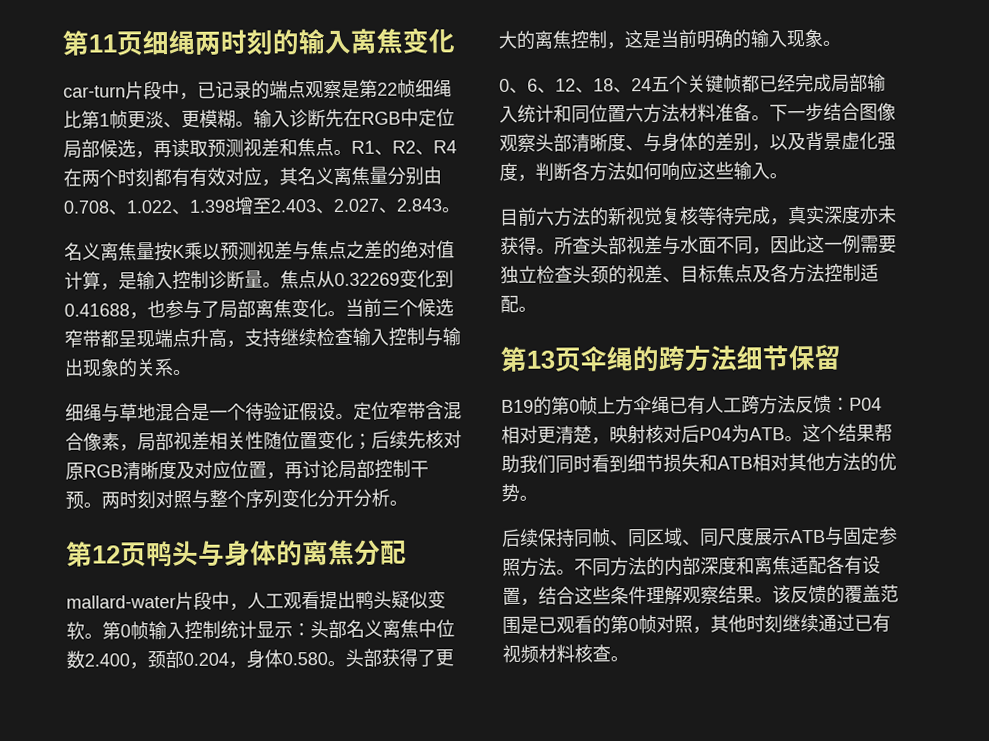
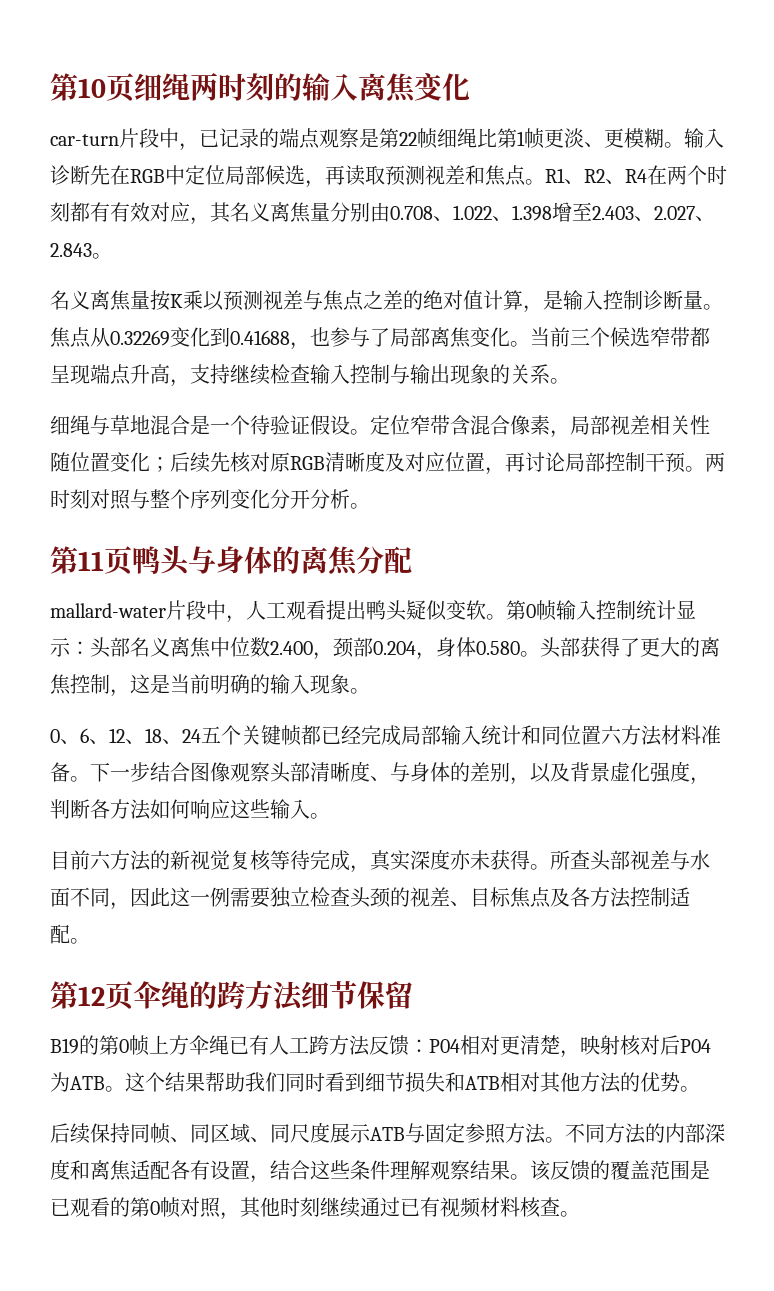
- 第11页细绳两时刻的输入离焦变化
+ 第10页细绳两时刻的输入离焦变化
- 第12页鸭头与身体的离焦分配
+ 第11页鸭头与身体的离焦分配
- 第13页伞绳的跨方法细节保留
+ 第12页伞绳的跨方法细节保留

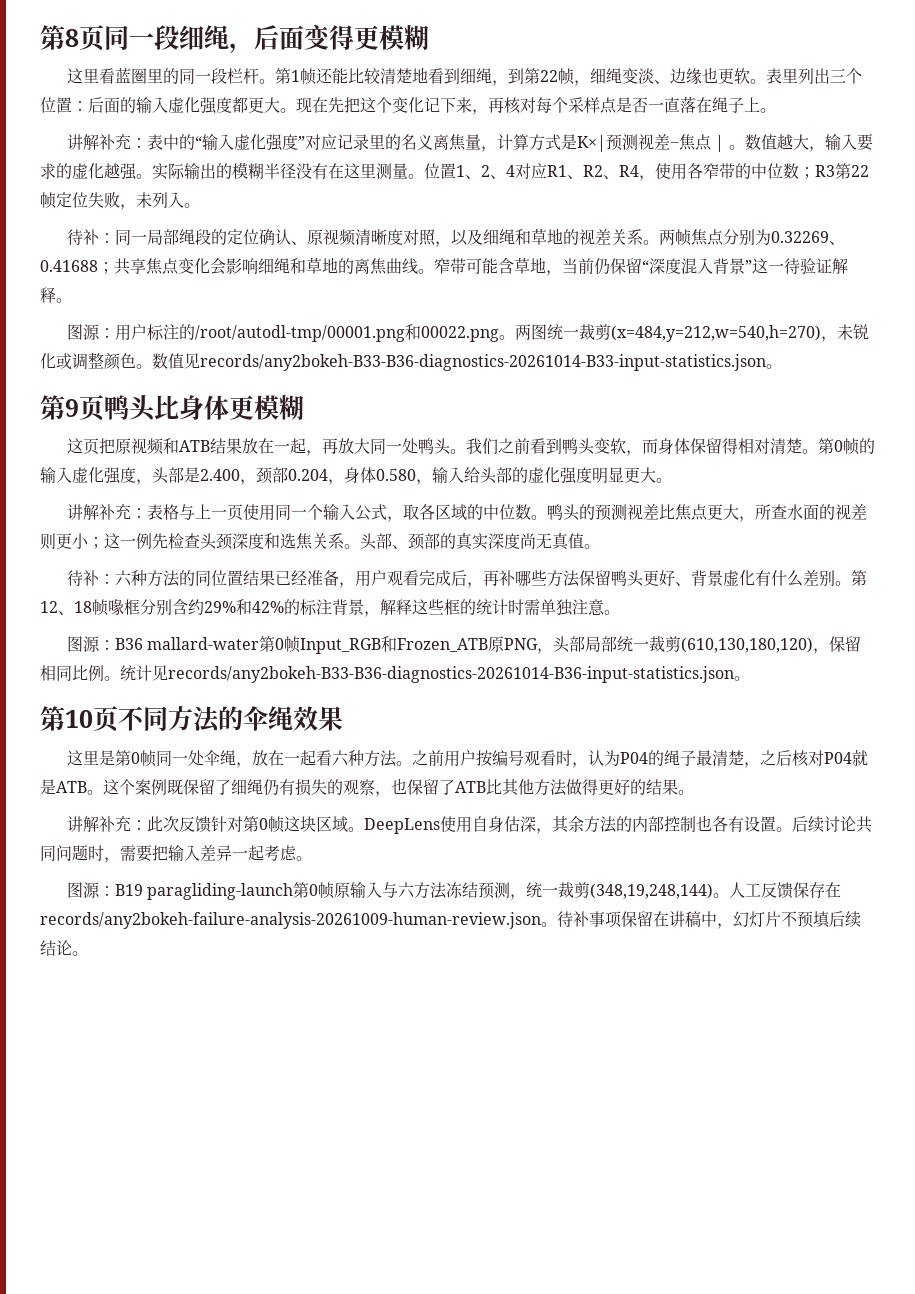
- 第10页细绳两时刻的输入离焦变化
- car-turn片段中，已记录的端点观察是第22帧细绳比第1帧更淡、更模糊。输入诊断先在RGB中定位局部候选，再读取预测视差和焦点。R1、R2、R4在两个时刻都有有效对应，其名义离焦量分别由0.708、1.022、1.398增至2.403、2.027、2.843。
- 名义离焦量按K乘以预测视差与焦点之差的绝对值计算，是输入控制诊断量。焦点从0.32269变化到0.41688，也参与了局部离焦变化。当前三个候选窄带都呈现端点升高，支持继续检查输入控制与输出现象的关系。
- 细绳与草地混合是一个待验证假设。定位窄带含混合像素，局部视差相关性随位置变化；后续先核对原RGB清晰度及对应位置，再讨论局部控制干预。两时刻对照与整个序列变化分开分析。
- 第11页鸭头与身体的离焦分配
- mallard-water片段中，人工观看提出鸭头疑似变软。第0帧输入控制统计显示：头部名义离焦中位数2.400，颈部0.204，身体0.580。头部获得了更大的离焦控制，这是当前明确的输入现象。
- 0、6、12、18、24五个关键帧都已经完成局部输入统计和同位置六方法材料准备。下一步结合图像观察头部清晰度、与身体的差别，以及背景虚化强度，判断各方法如何响应这些输入。
- 目前六方法的新视觉复核等待完成，真实深度亦未获得。所查头部视差与水面不同，因此这一例需要独立检查头颈的视差、目标焦点及各方法控制适配。
- 第12页伞绳的跨方法细节保留
- B19的第0帧上方伞绳已有人工跨方法反馈：P04相对更清楚，映射核对后P04为ATB。这个结果帮助我们同时看到细节损失和ATB相对其他方法的优势。
- 后续保持同帧、同区域、同尺度展示ATB与固定参照方法。不同方法的内部深度和离焦适配各有设置，结合这些条件理解观察结果。该反馈的覆盖范围是已观看的第0帧对照，其他时刻继续通过已有视频材料核查。
+ 第8页同一段细绳，后面变得更模糊
+ 这里看蓝圈里的同一段栏杆。第1帧还能比较清楚地看到细绳，到第22帧，细绳变淡、边缘也更软。表里列出三个位置：后面的输入虚化强度都更大。现在先把这个变化记下来，再核对每个采样点是否一直落在绳子上。
+ 讲解补充：表中的“输入虚化强度”对应记录里的名义离焦量，计算方式是K×|预测视差−焦点 | 。数值越大，输入要求的虚化越强。实际输出的模糊半径没有在这里测量。位置1、2、4对应R1、R2、R4，使用各窄带的中位数；R3第22帧定位失败，未列入。
+ 待补：同一局部绳段的定位确认、原视频清晰度对照，以及细绳和草地的视差关系。两帧焦点分别为0.32269、0.41688；共享焦点变化会影响细绳和草地的离焦曲线。窄带可能含草地，当前仍保留“深度混入背景”这一待验证解释。
+ 图源：用户标注的/root/autodl-tmp/00001.png和00022.png。两图统一裁剪(x=484,y=212,w=540,h=270)，未锐化或调整颜色。数值见records/any2bokeh-B33-B36-diagnostics-20261014-B33-input-statistics.json。
+ 第9页鸭头比身体更模糊
+ 这页把原视频和ATB结果放在一起，再放大同一处鸭头。我们之前看到鸭头变软，而身体保留得相对清楚。第0帧的输入虚化强度，头部是2.400，颈部0.204，身体0.580，输入给头部的虚化强度明显更大。
+ 讲解补充：表格与上一页使用同一个输入公式，取各区域的中位数。鸭头的预测视差比焦点更大，所查水面的视差则更小；这一例先检查头颈深度和选焦关系。头部、颈部的真实深度尚无真值。
+ 待补：六种方法的同位置结果已经准备，用户观看完成后，再补哪些方法保留鸭头更好、背景虚化有什么差别。第12、18帧喙框分别含约29%和42%的标注背景，解释这些框的统计时需单独注意。
+ 图源：B36 mallard-water第0帧Input_RGB和Frozen_ATB原PNG，头部局部统一裁剪(610,130,180,120)，保留相同比例。统计见records/any2bokeh-B33-B36-diagnostics-20261014-B36-input-statistics.json。
+ 第10页不同方法的伞绳效果
+ 这里是第0帧同一处伞绳，放在一起看六种方法。之前用户按编号观看时，认为P04的绳子最清楚，之后核对P04就是ATB。这个案例既保留了细绳仍有损失的观察，也保留了ATB比其他方法做得更好的结果。
+ 讲解补充：此次反馈针对第0帧这块区域。DeepLens使用自身估深，其余方法的内部控制也各有设置。后续讨论共同问题时，需要把输入差异一起考虑。
+ 图源：B19 paragliding-launch第0帧原输入与六方法冻结预测，统一裁剪(348,19,248,144)。人工反馈保存在records/any2bokeh-failure-analysis-20261009-human-review.json。待补事项保留在讲稿中，幻灯片不预填后续结论。

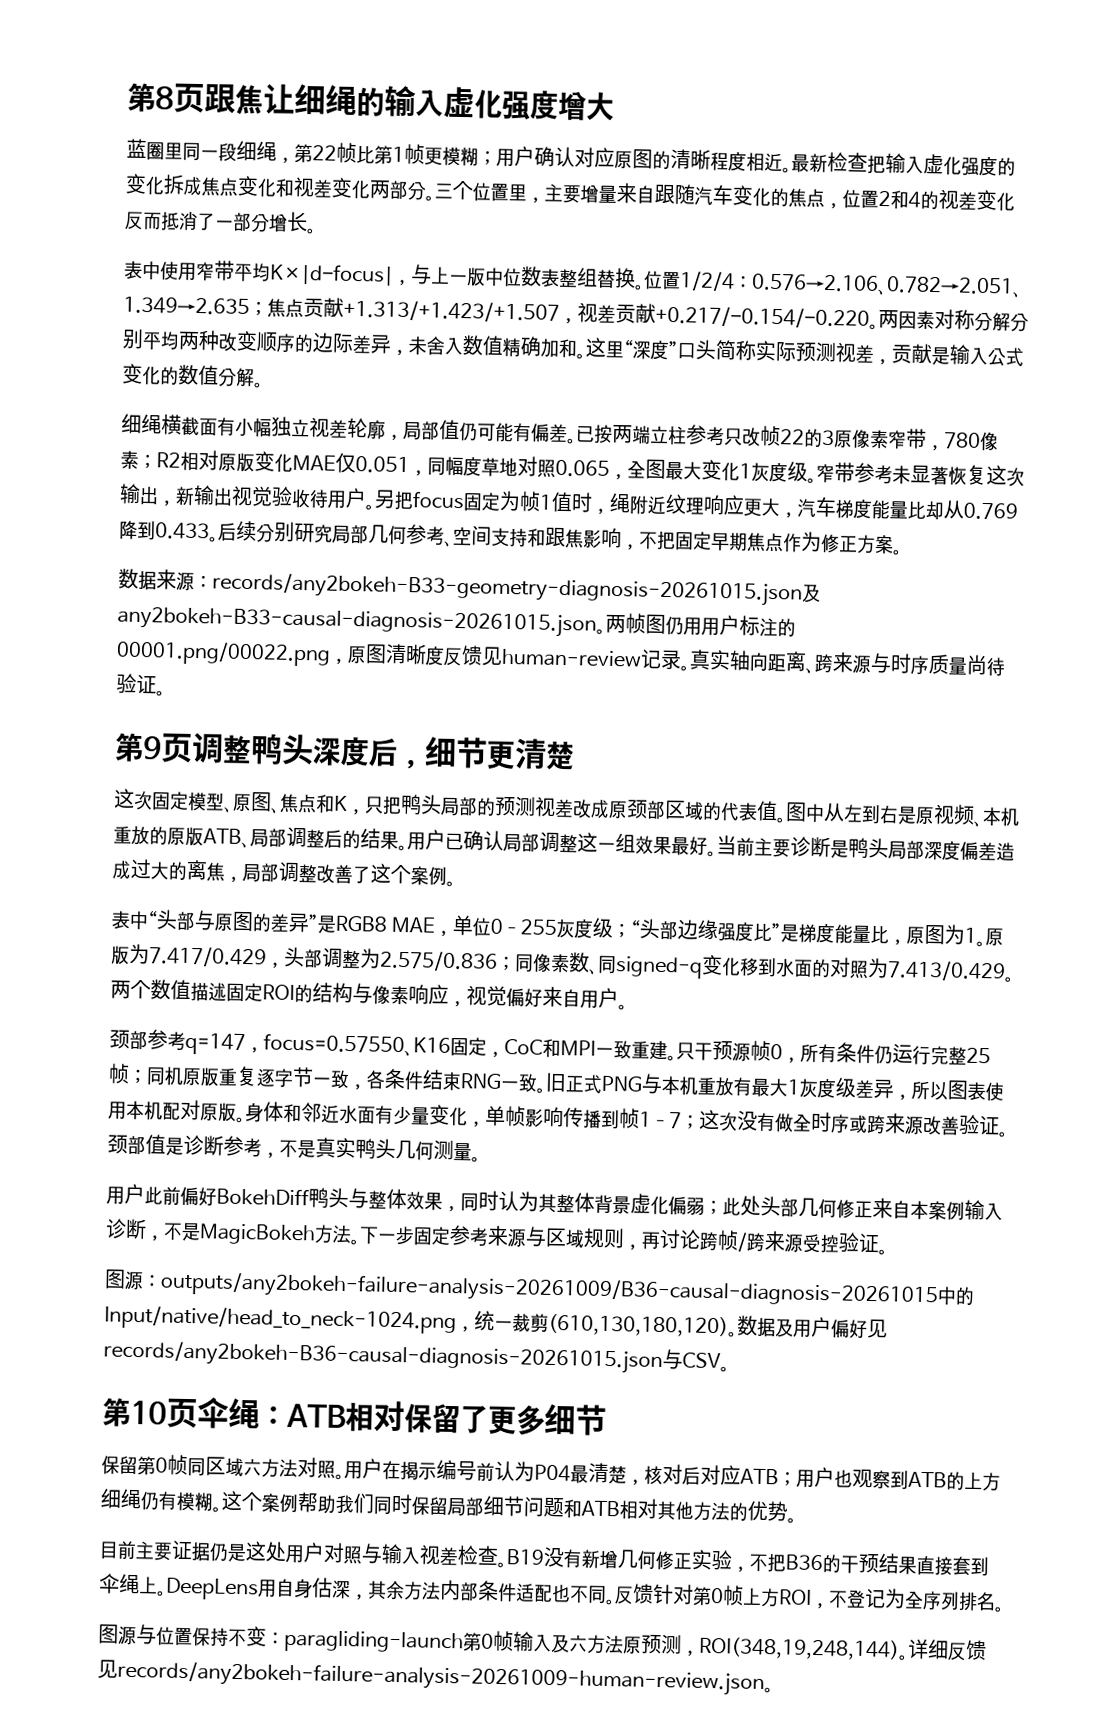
- 第8页同一段细绳，后面变得更模糊
- 这里看蓝圈里的同一段栏杆。第1帧还能比较清楚地看到细绳，到第22帧，细绳变淡、边缘也更软。表里列出三个位置：后面的输入虚化强度都更大。现在先把这个变化记下来，再核对每个采样点是否一直落在绳子上。
- 讲解补充：表中的“输入虚化强度”对应记录里的名义离焦量，计算方式是K×|预测视差−焦点 | 。数值越大，输入要求的虚化越强。实际输出的模糊半径没有在这里测量。位置1、2、4对应R1、R2、R4，使用各窄带的中位数；R3第22帧定位失败，未列入。
- 待补：同一局部绳段的定位确认、原视频清晰度对照，以及细绳和草地的视差关系。两帧焦点分别为0.32269、0.41688；共享焦点变化会影响细绳和草地的离焦曲线。窄带可能含草地，当前仍保留“深度混入背景”这一待验证解释。
- 图源：用户标注的/root/autodl-tmp/00001.png和00022.png。两图统一裁剪(x=484,y=212,w=540,h=270)，未锐化或调整颜色。数值见records/any2bokeh-B33-B36-diagnostics-20261014-B33-input-statistics.json。
- 第9页鸭头比身体更模糊
- 这页把原视频和ATB结果放在一起，再放大同一处鸭头。我们之前看到鸭头变软，而身体保留得相对清楚。第0帧的输入虚化强度，头部是2.400，颈部0.204，身体0.580，输入给头部的虚化强度明显更大。
- 讲解补充：表格与上一页使用同一个输入公式，取各区域的中位数。鸭头的预测视差比焦点更大，所查水面的视差则更小；这一例先检查头颈深度和选焦关系。头部、颈部的真实深度尚无真值。
- 待补：六种方法的同位置结果已经准备，用户观看完成后，再补哪些方法保留鸭头更好、背景虚化有什么差别。第12、18帧喙框分别含约29%和42%的标注背景，解释这些框的统计时需单独注意。
- 图源：B36 mallard-water第0帧Input_RGB和Frozen_ATB原PNG，头部局部统一裁剪(610,130,180,120)，保留相同比例。统计见records/any2bokeh-B33-B36-diagnostics-20261014-B36-input-statistics.json。
- 第10页不同方法的伞绳效果
- 这里是第0帧同一处伞绳，放在一起看六种方法。之前用户按编号观看时，认为P04的绳子最清楚，之后核对P04就是ATB。这个案例既保留了细绳仍有损失的观察，也保留了ATB比其他方法做得更好的结果。
- 讲解补充：此次反馈针对第0帧这块区域。DeepLens使用自身估深，其余方法的内部控制也各有设置。后续讨论共同问题时，需要把输入差异一起考虑。
- 图源：B19 paragliding-launch第0帧原输入与六方法冻结预测，统一裁剪(348,19,248,144)。人工反馈保存在records/any2bokeh-failure-analysis-20261009-human-review.json。待补事项保留在讲稿中，幻灯片不预填后续结论。
+ 第8页跟焦让细绳的输入虚化强度增大
+ 蓝圈里同一段细绳，第22帧比第1帧更模糊；用户确认对应原图的清晰程度相近。最新检查把输入虚化强度的变化拆成焦点变化和视差变化两部分。三个位置里，主要增量来自跟随汽车变化的焦点，位置2和4的视差变化反而抵消了一部分增长。
+ 表中使用窄带平均K×|d−focus|，与上一版中位数表整组替换。位置1/2/4：0.576→2.106、0.782→2.051、1.349→2.635；焦点贡献+1.313/+1.423/+1.507，视差贡献+0.217/−0.154/−0.220。两因素对称分解分别平均两种改变顺序的边际差异，未舍入数值精确加和。这里“深度”口头简称实际预测视差，贡献是输入公式变化的数值分解。
+ 细绳横截面有小幅独立视差轮廓，局部值仍可能有偏差。已按两端立柱参考只改帧22的3原像素窄带，780像素；R2相对原版变化MAE仅0.051，同幅度草地对照0.065，全图最大变化1灰度级。窄带参考未显著恢复这次输出，新输出视觉验收待用户。另把focus固定为帧1值时，绳附近纹理响应更大，汽车梯度能量比却从0.769降到0.433。后续分别研究局部几何参考、空间支持和跟焦影响，不把固定早期焦点作为修正方案。
+ 数据来源：records/any2bokeh-B33-geometry-diagnosis-20261015.json及any2bokeh-B33-causal-diagnosis-20261015.json。两帧图仍用用户标注的00001.png/00022.png，原图清晰度反馈见human-review记录。真实轴向距离、跨来源与时序质量尚待验证。
+ 第9页调整鸭头深度后，细节更清楚
+ 这次固定模型、原图、焦点和K，只把鸭头局部的预测视差改成原颈部区域的代表值。图中从左到右是原视频、本机重放的原版ATB、局部调整后的结果。用户已确认局部调整这一组效果最好。当前主要诊断是鸭头局部深度偏差造成过大的离焦，局部调整改善了这个案例。
+ 表中“头部与原图的差异”是RGB8 MAE，单位0–255灰度级；“头部边缘强度比”是梯度能量比，原图为1。原版为7.417/0.429，头部调整为2.575/0.836；同像素数、同signed-q变化移到水面的对照为7.413/0.429。两个数值描述固定ROI的结构与像素响应，视觉偏好来自用户。
+ 颈部参考q=147，focus=0.57550、K16固定，CoC和MPI一致重建。只干预源帧0，所有条件仍运行完整25帧；同机原版重复逐字节一致，各条件结束RNG一致。旧正式PNG与本机重放有最大1灰度级差异，所以图表使用本机配对原版。身体和邻近水面有少量变化，单帧影响传播到帧1–7；这次没有做全时序或跨来源改善验证。颈部值是诊断参考，不是真实鸭头几何测量。
+ 用户此前偏好BokehDiff鸭头与整体效果，同时认为其整体背景虚化偏弱；此处头部几何修正来自本案例输入诊断，不是MagicBokeh方法。下一步固定参考来源与区域规则，再讨论跨帧/跨来源受控验证。
+ 图源：outputs/any2bokeh-failure-analysis-20261009/B36-causal-diagnosis-20261015中的Input/native/head_to_neck-1024.png，统一裁剪(610,130,180,120)。数据及用户偏好见records/any2bokeh-B36-causal-diagnosis-20261015.json与CSV。
+ 第10页伞绳：ATB相对保留了更多细节
+ 保留第0帧同区域六方法对照。用户在揭示编号前认为P04最清楚，核对后对应ATB；用户也观察到ATB的上方细绳仍有模糊。这个案例帮助我们同时保留局部细节问题和ATB相对其他方法的优势。
+ 目前主要证据仍是这处用户对照与输入视差检查。B19没有新增几何修正实验，不把B36的干预结果直接套到伞绳上。DeepLens用自身估深，其余方法内部条件适配也不同。反馈针对第0帧上方ROI，不登记为全序列排名。
+ 图源与位置保持不变：paragliding-launch第0帧输入及六方法原预测，ROI(348,19,248,144)。详细反馈见records/any2bokeh-failure-analysis-20261009-human-review.json。

